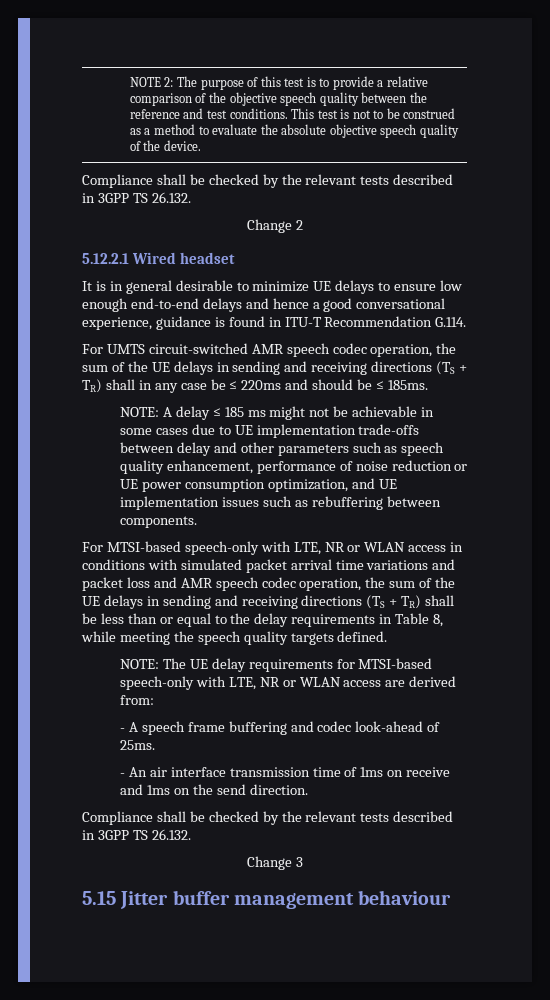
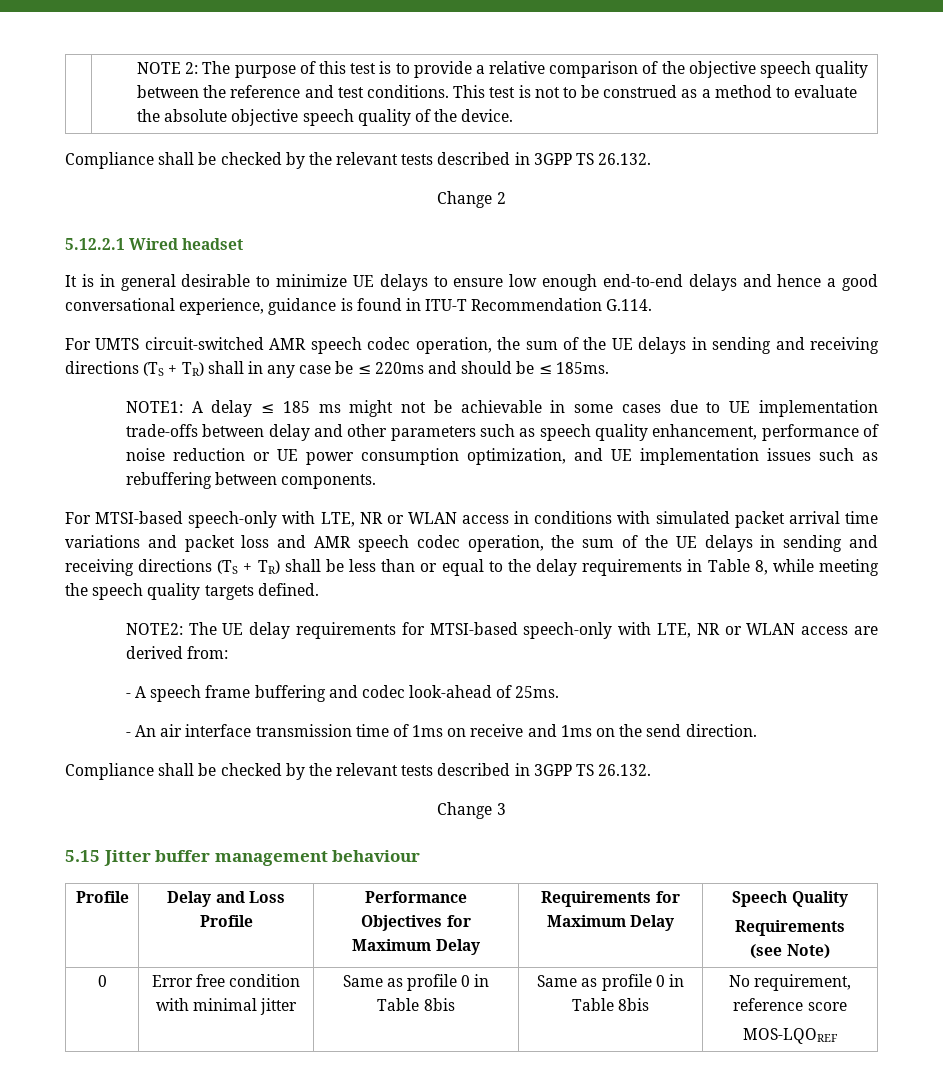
- NOTE: A delay ≤ 185 ms might not be achievable in some cases due to UE implementation trade-offs between delay and other parameters such as speech quality enhancement, performance of noise reduction or UE power consumption optimization, and UE implementation issues such as rebuffering between components.
+ NOTE1: A delay ≤ 185 ms might not be achievable in some cases due to UE implementation trade-offs between delay and other parameters such as speech quality enhancement, performance of noise reduction or UE power consumption optimization, and UE implementation issues such as rebuffering between components.
- NOTE: The UE delay requirements for MTSI-based speech-only with LTE, NR or WLAN access are derived from:
+ NOTE2: The UE delay requirements for MTSI-based speech-only with LTE, NR or WLAN access are derived from:
+ Profile | Delay and Loss Profile | Performance Objectives for Maximum Delay | Requirements for Maximum Delay | Speech Quality
+ Requirements
+ (see Note)
+ 0 | Error free condition with minimal jitter | Same as profile 0 in Table 8bis | Same as profile 0 in Table 8bis | No requirement, reference score
+ MOS-LQOREF

